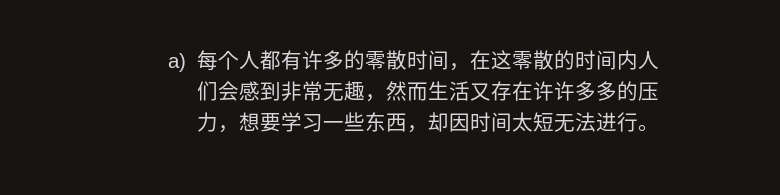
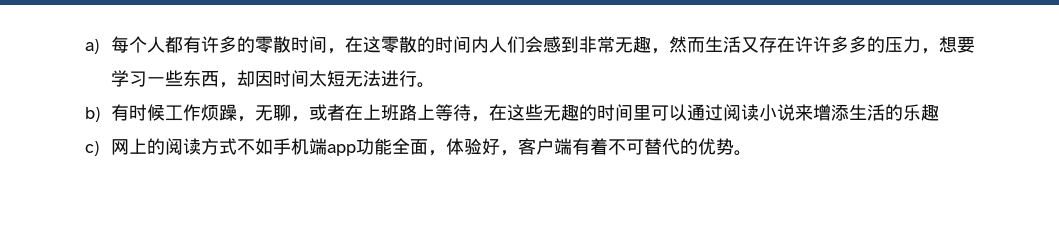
+ b)有时候工作烦躁，无聊，或者在上班路上等待，在这些无趣的时间里可以通过阅读小说来增添生活的乐趣
+ c)网上的阅读方式不如手机端app功能全面，体验好，客户端有着不可替代的优势。

